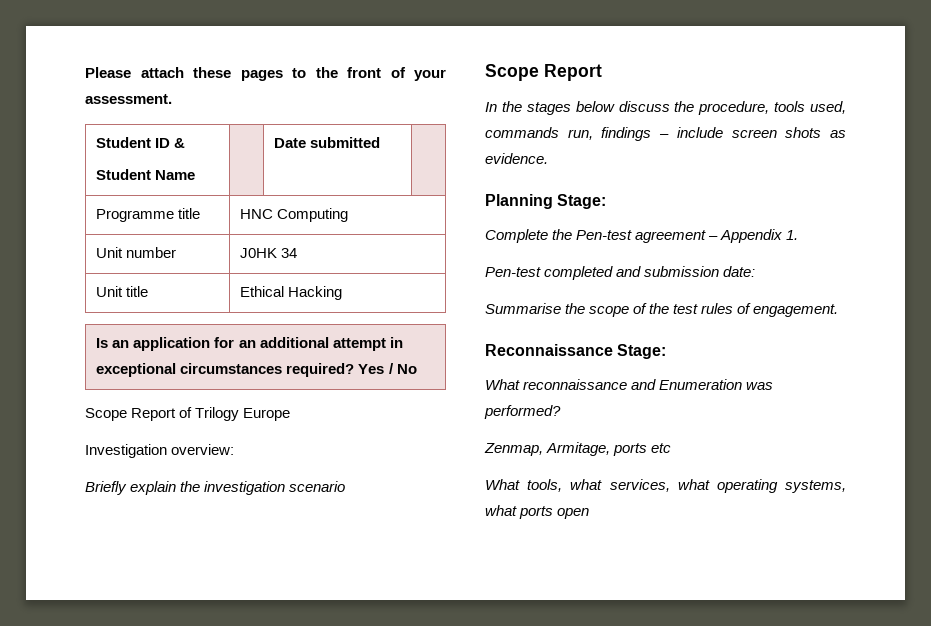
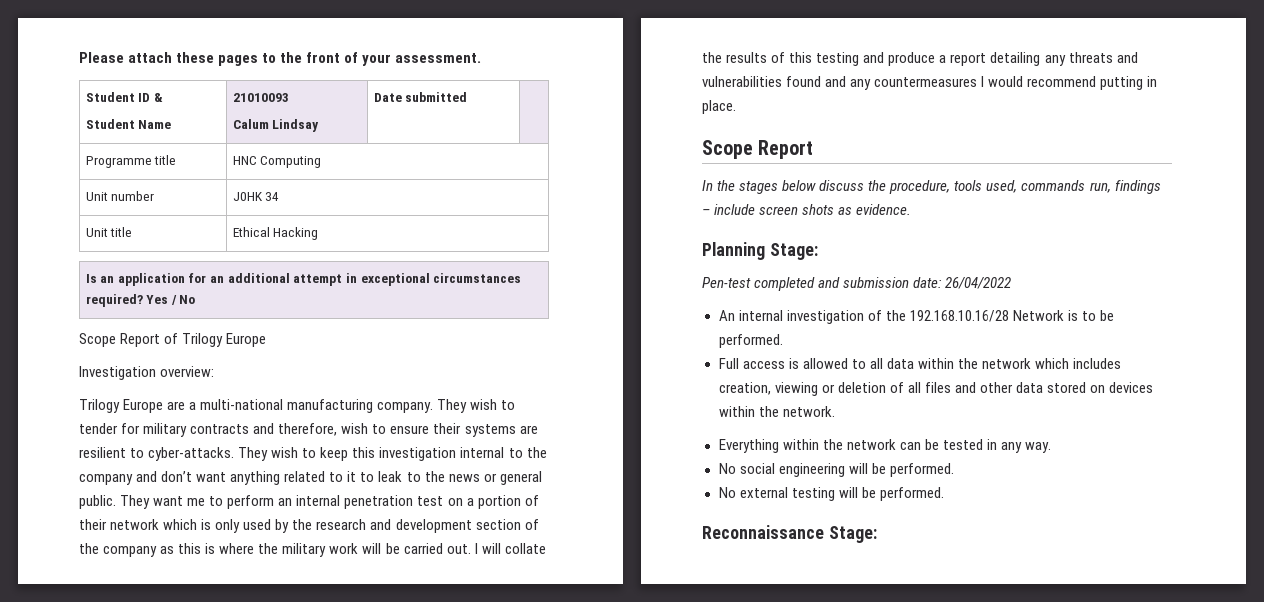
  Student ID &
- Student Name | | Date submitted |
+ Student Name | 21010093
+ Calum Lindsay | Date submitted |
- Briefly explain the investigation scenario
+ Trilogy Europe are a multi-national manufacturing company. They wish to tender for military contracts and therefore, wish to ensure their systems are resilient to cyber-attacks. They wish to keep this investigation internal to the company and don’t want anything related to it to leak to the news or general public. They want me to perform an internal penetration test on a portion of their network which is only used by the research and development section of the company as this is where the military work will be carried out. I will collate the results of this testing and produce a report detailing any threats and vulnerabilities found and any countermeasures I would recommend putting in place.
- Complete the Pen-test agreement – Appendix 1.
- Pen-test completed and submission date:
- Summarise the scope of the test rules of engagement.
+ Pen-test completed and submission date: 26/04/2022
+ An internal investigation of the 192.168.10.16/28 Network is to be performed.
+ Full access is allowed to all data within the network which includes creation, viewing or deletion of all files and other data stored on devices within the network.
+ Everything within the network can be tested in any way.
+ No social engineering will be performed.
+ No external testing will be performed.
  Reconnaissance Stage:
- What reconnaissance and Enumeration was performed?
- Zenmap, Armitage, ports etc
- What tools, what services, what operating systems, what ports open

